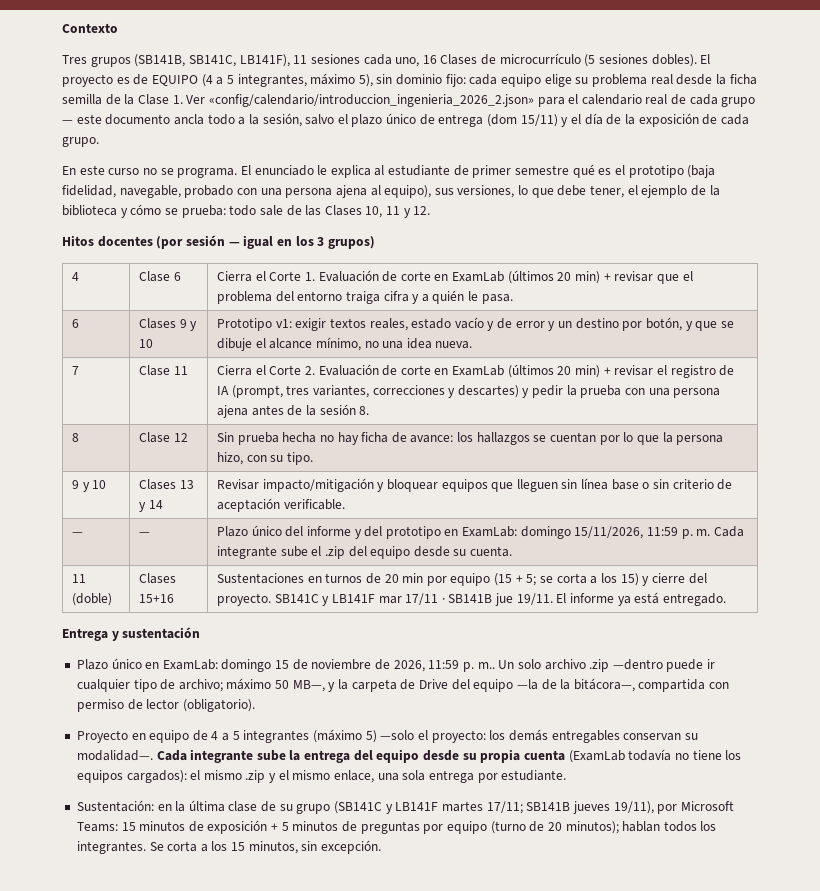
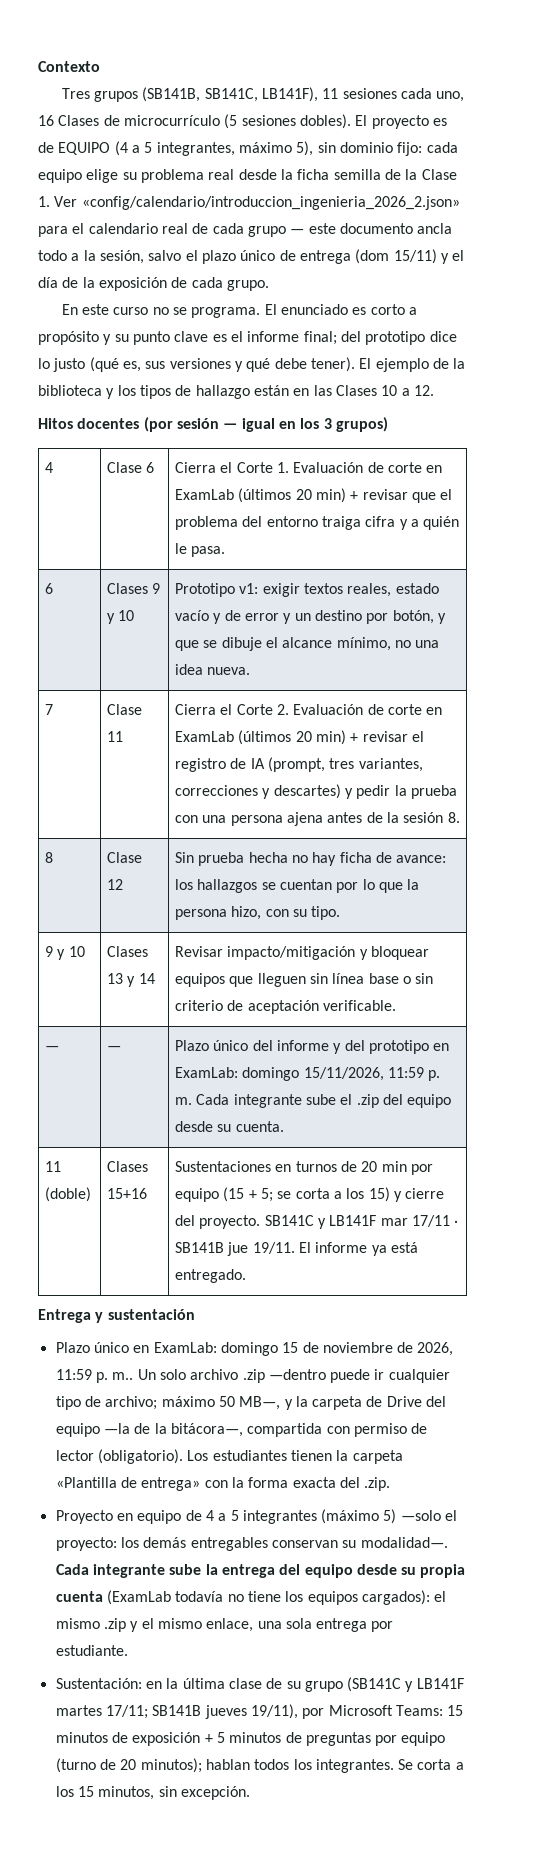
- El enunciado le explica al estudiante de primer semestre qué es el prototipo (baja fidelidad, navegable, probado con una persona ajena al equipo), sus versiones, lo que debe tener, el ejemplo de la biblioteca y cómo se prueba: todo sale de las Clases 10, 11 y 12.
+ El enunciado es corto a propósito y su punto clave es el informe final; del prototipo dice lo justo (qué es, sus versiones y qué debe tener). El ejemplo de la biblioteca y los tipos de hallazgo están en las Clases 10 a 12.
+ Los estudiantes tienen la carpeta «Plantilla de entrega» con la forma exacta del .zip.

